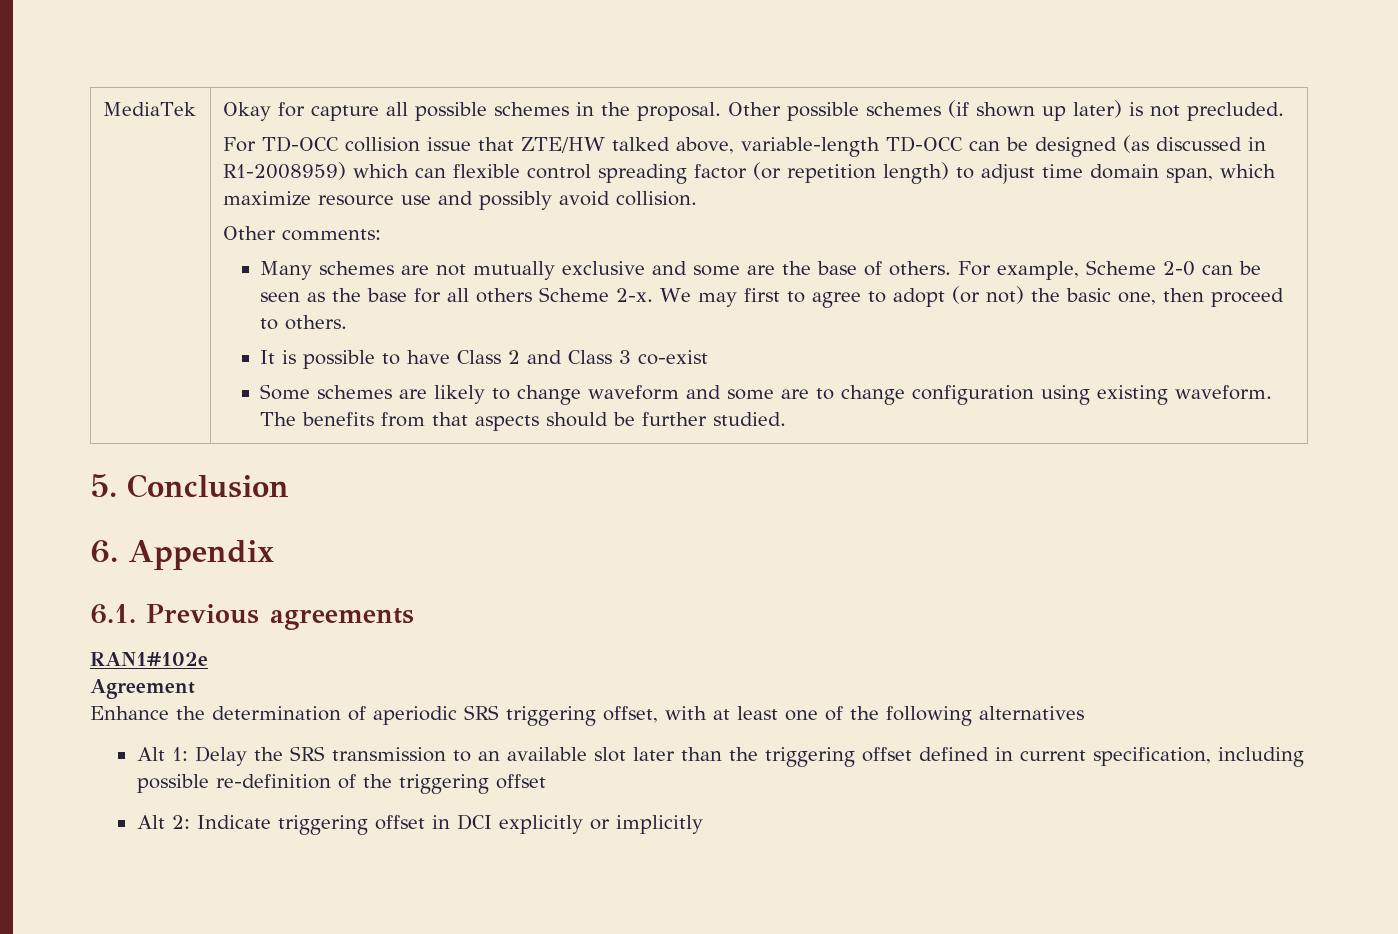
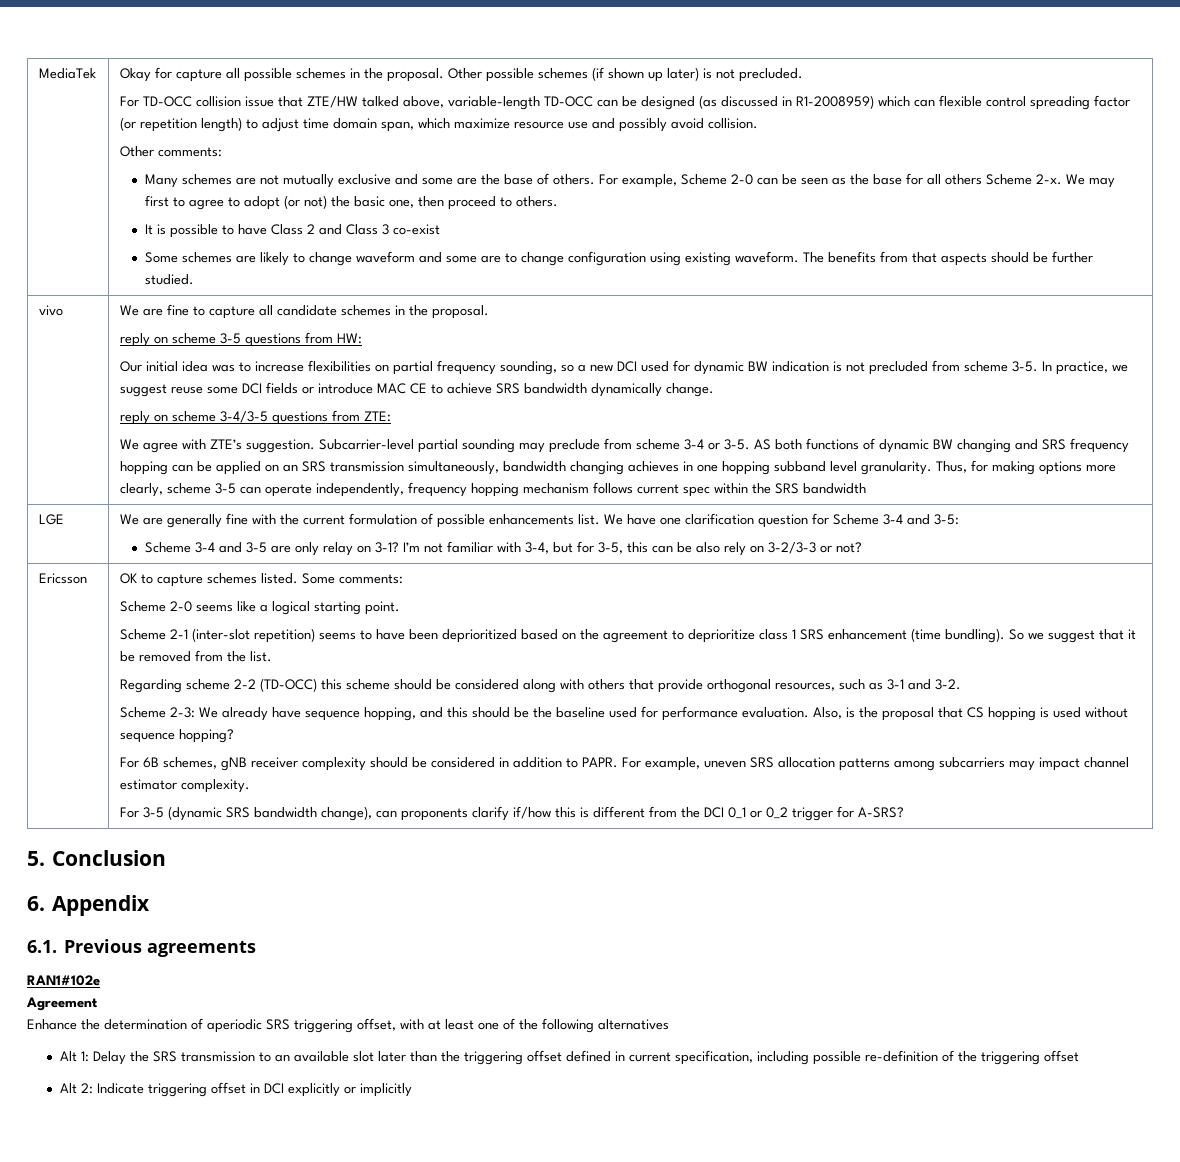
+ vivo | We are fine to capture all candidate schemes in the proposal.
+ reply on scheme 3-5 questions from HW:
+ Our initial idea was to increase flexibilities on partial frequency sounding, so a new DCI used for dynamic BW indication is not precluded from scheme 3-5. In practice, we suggest reuse some DCI fields or introduce MAC CE to achieve SRS bandwidth dynamically change.
+ reply on scheme 3-4/3-5 questions from ZTE:
+ We agree with ZTE’s suggestion. Subcarrier-level partial sounding may preclude from scheme 3-4 or 3-5. AS both functions of dynamic BW changing and SRS frequency hopping can be applied on an SRS transmission simultaneously, bandwidth changing achieves in one hopping subband level granularity. Thus, for making options more clearly, scheme 3-5 can operate independently, frequency hopping mechanism follows current spec within the SRS bandwidth
+ LGE | We are generally fine with the current formulation of possible enhancements list. We have one clarification question for Scheme 3-4 and 3-5:
+ Scheme 3-4 and 3-5 are only relay on 3-1? I’m not familiar with 3-4, but for 3-5, this can be also rely on 3-2/3-3 or not?
+ Ericsson | OK to capture schemes listed. Some comments:
+ Scheme 2-0 seems like a logical starting point.
+ Scheme 2-1 (inter-slot repetition) seems to have been deprioritized based on the agreement to deprioritize class 1 SRS enhancement (time bundling). So we suggest that it be removed from the list.
+ Regarding scheme 2-2 (TD-OCC) this scheme should be considered along with others that provide orthogonal resources, such as 3-1 and 3-2.
+ Scheme 2-3: We already have sequence hopping, and this should be the baseline used for performance evaluation. Also, is the proposal that CS hopping is used without sequence hopping?
+ For 6B schemes, gNB receiver complexity should be considered in addition to PAPR. For example, uneven SRS allocation patterns among subcarriers may impact channel estimator complexity.
+ For 3-5 (dynamic SRS bandwidth change), can proponents clarify if/how this is different from the DCI 0_1 or 0_2 trigger for A-SRS?

